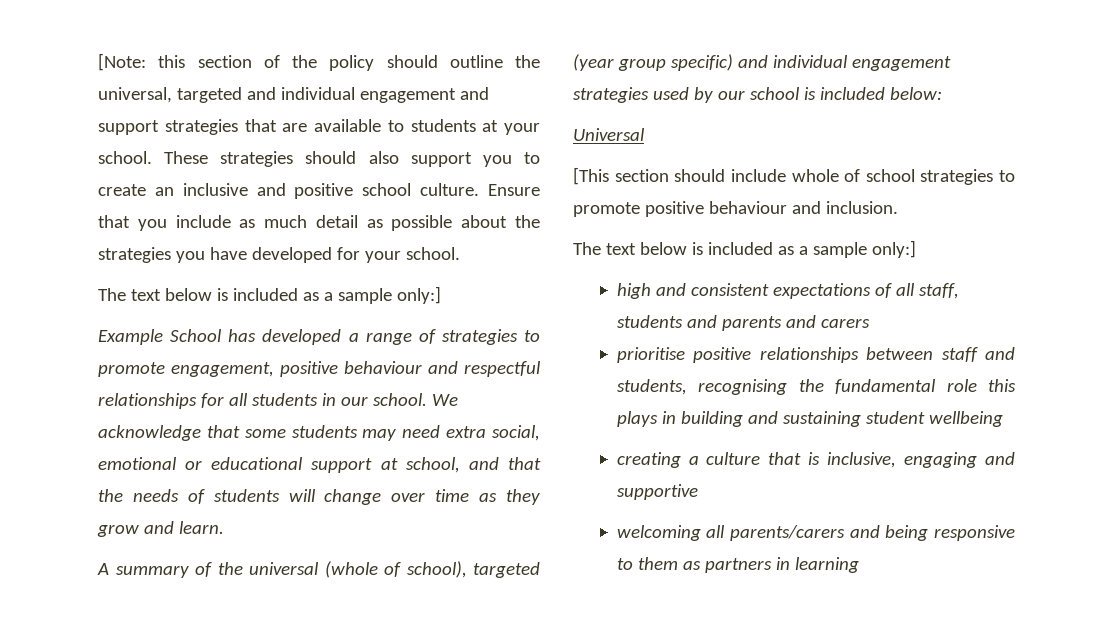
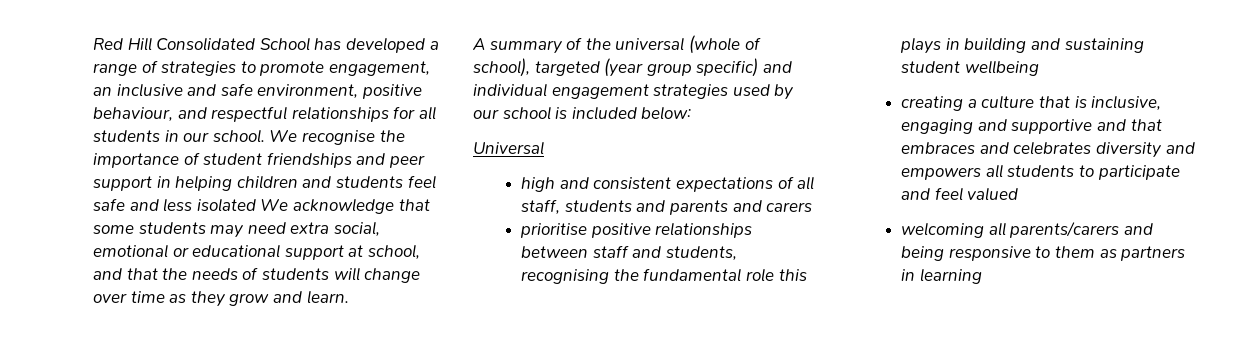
- [Note: this section of the policy should outline the universal, targeted and individual engagement and support strategies that are available to students at your school. These strategies should also support you to create an inclusive and positive school culture. Ensure that you include as much detail as possible about the strategies you have developed for your school.
- The text below is included as a sample only:]
- Example School has developed a range of strategies to promote engagement, positive behaviour and respectful relationships for all students in our school.
+ Red Hill Consolidated School has developed a range of strategies to promote engagement, an inclusive and safe environment, positive behaviour, and respectful relationships for all students in our school.
- We acknowledge that some students may need extra social, emotional or educational support at school, and that the needs of students will change over time as they grow and learn.
+ We recognise the importance of student friendships and peer support in helping children and students feel safe and less isolated We acknowledge that some students may need extra social, emotional or educational support at school, and that the needs of students will change over time as they grow and learn.
- [This section should include whole of school strategies to promote positive behaviour and inclusion.
- The text below is included as a sample only:]
- creating a culture that is inclusive, engaging and supportive
+ creating a culture that is inclusive, engaging and supportive and that embraces and celebrates diversity and empowers all students to participate and feel valued

